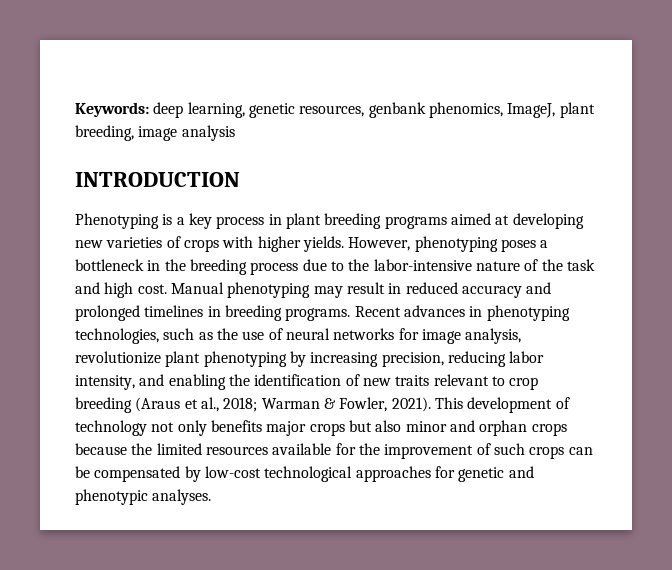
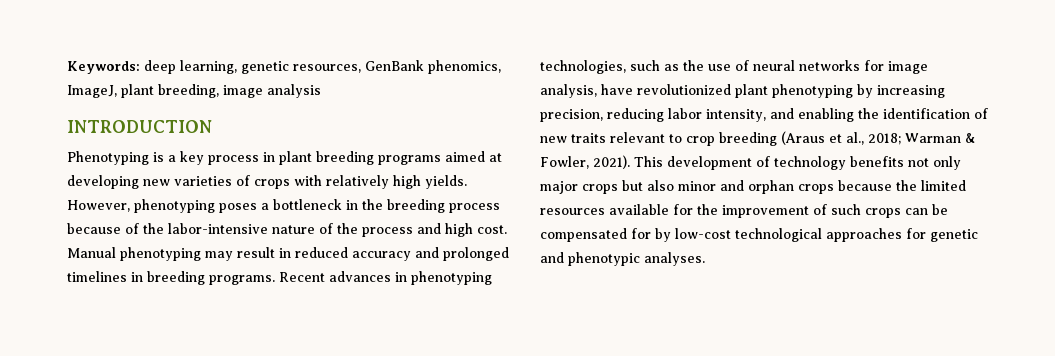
- Keywords: deep learning, genetic resources, genbank phenomics, ImageJ, plant breeding, image analysis
+ Keywords: deep learning, genetic resources, GenBank phenomics, ImageJ, plant breeding, image analysis
- Phenotyping is a key process in plant breeding programs aimed at developing new varieties of crops with higher yields.
+ Phenotyping is a key process in plant breeding programs aimed at developing new varieties of crops with relatively high yields.
- However, phenotyping poses a bottleneck in the breeding process due to the labor-intensive nature of the task and high cost.
+ However, phenotyping poses a bottleneck in the breeding process because of the labor-intensive nature of the process and high cost.
- Recent advances in phenotyping technologies, such as the use of neural networks for image analysis, revolutionize plant phenotyping by increasing precision, reducing labor intensity, and enabling the identification of new traits relevant to crop breeding (Araus et al., 2018; Warman & Fowler, 2021).
+ Recent advances in phenotyping technologies, such as the use of neural networks for image analysis, have revolutionized plant phenotyping by increasing precision, reducing labor intensity, and enabling the identification of new traits relevant to crop breeding (Araus et al., 2018; Warman & Fowler, 2021).
- This development of technology not only benefits major crops but also minor and orphan crops because the limited resources available for the improvement of such crops can be compensated by low-cost technological approaches for genetic and phenotypic analyses.
+ This development of technology benefits not only major crops but also minor and orphan crops because the limited resources available for the improvement of such crops can be compensated for by low-cost technological approaches for genetic and phenotypic analyses.

